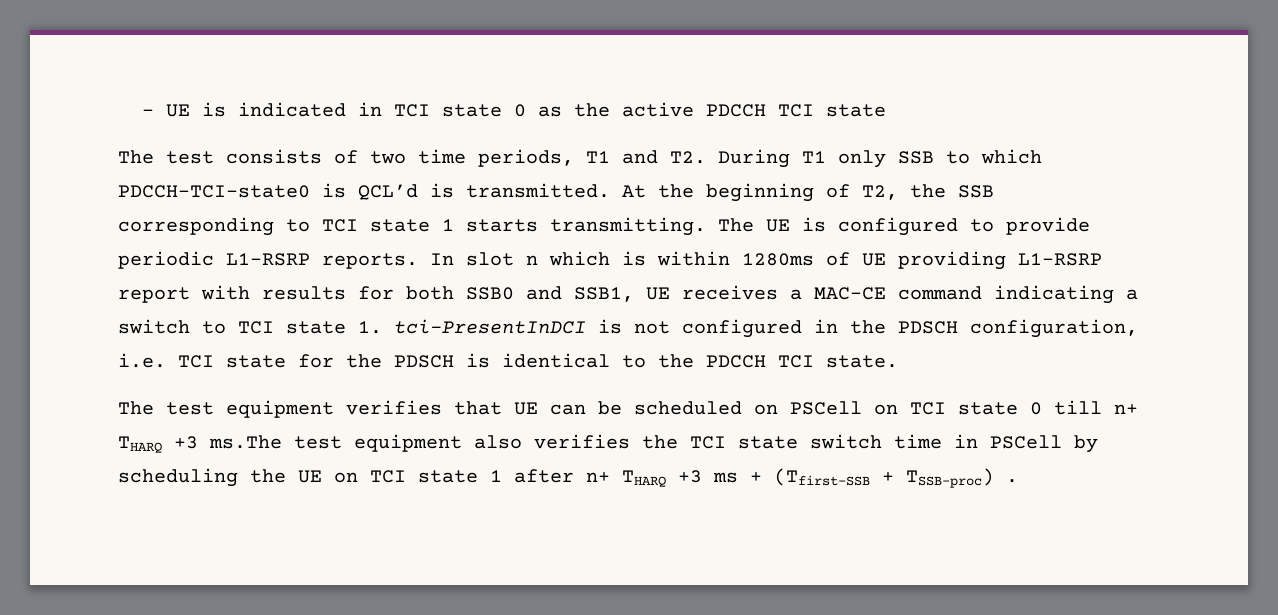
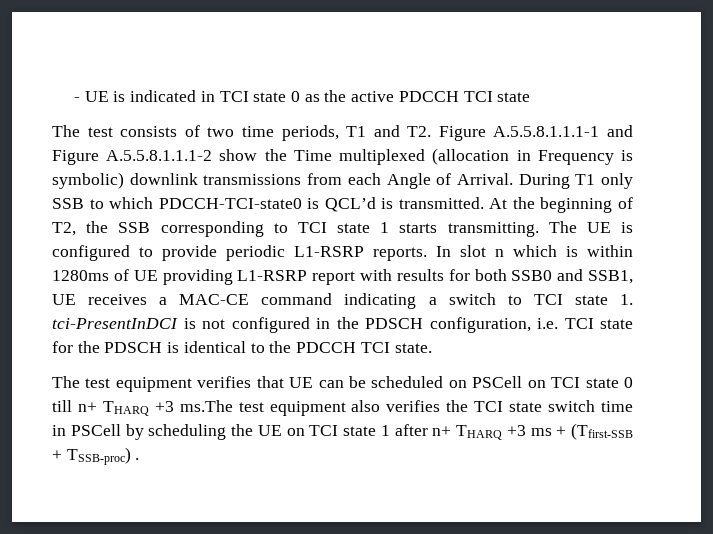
- The test consists of two time periods, T1 and T2. During T1 only SSB to which PDCCH-TCI-state0 is QCL’d is transmitted.
+ The test consists of two time periods, T1 and T2. Figure A.5.5.8.1.1.1-1 and Figure A.5.5.8.1.1.1-2 show the Time multiplexed (allocation in Frequency is symbolic) downlink transmissions from each Angle of Arrival. During T1 only SSB to which PDCCH-TCI-state0 is QCL’d is transmitted.

